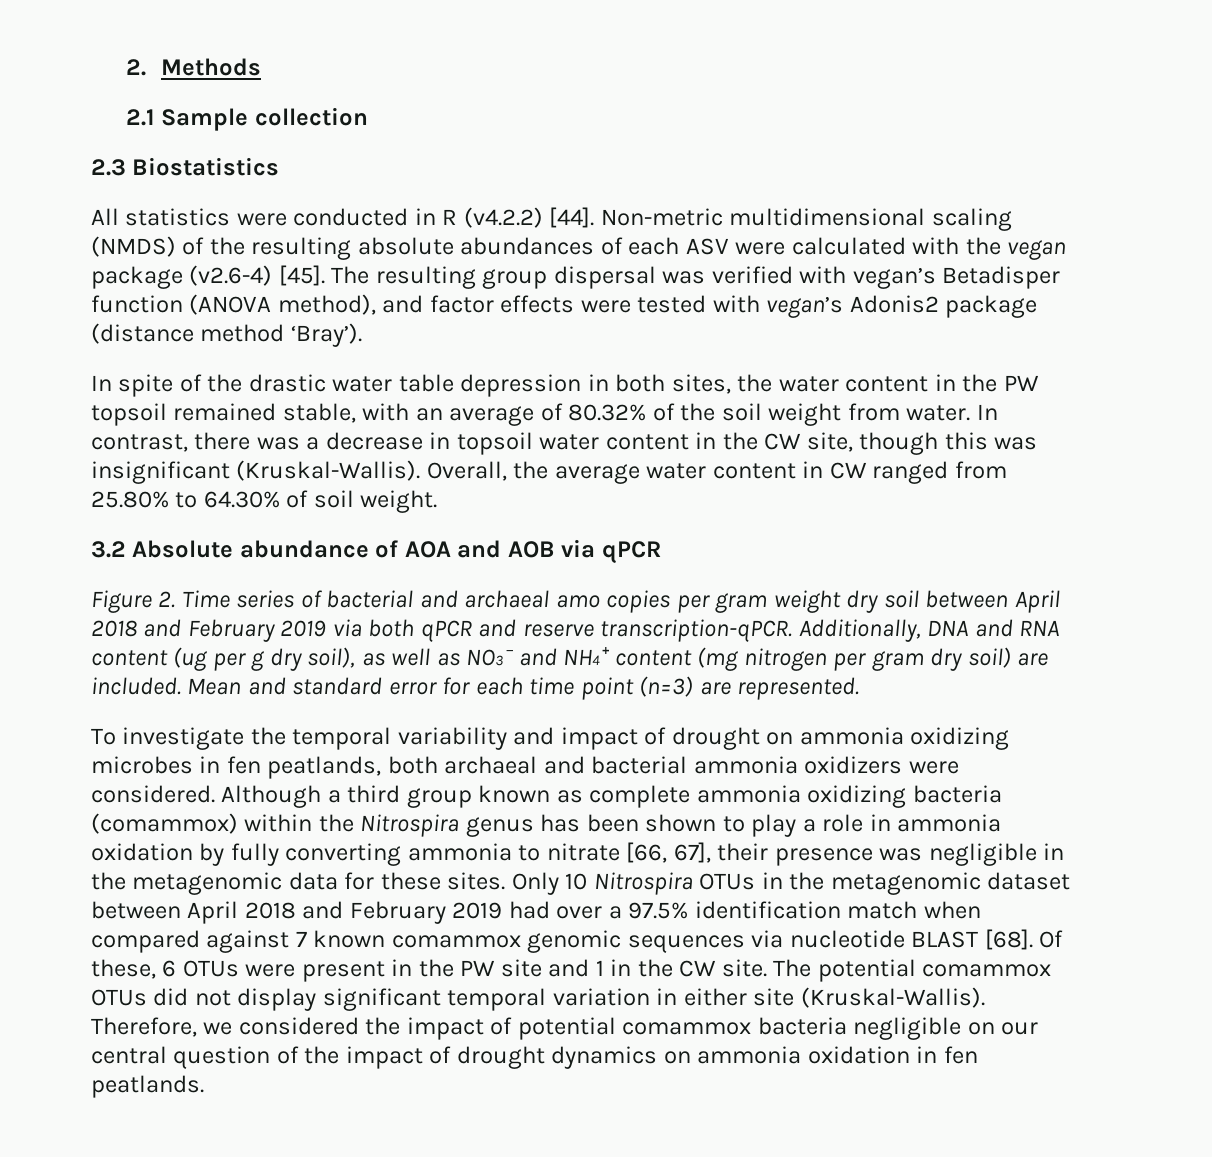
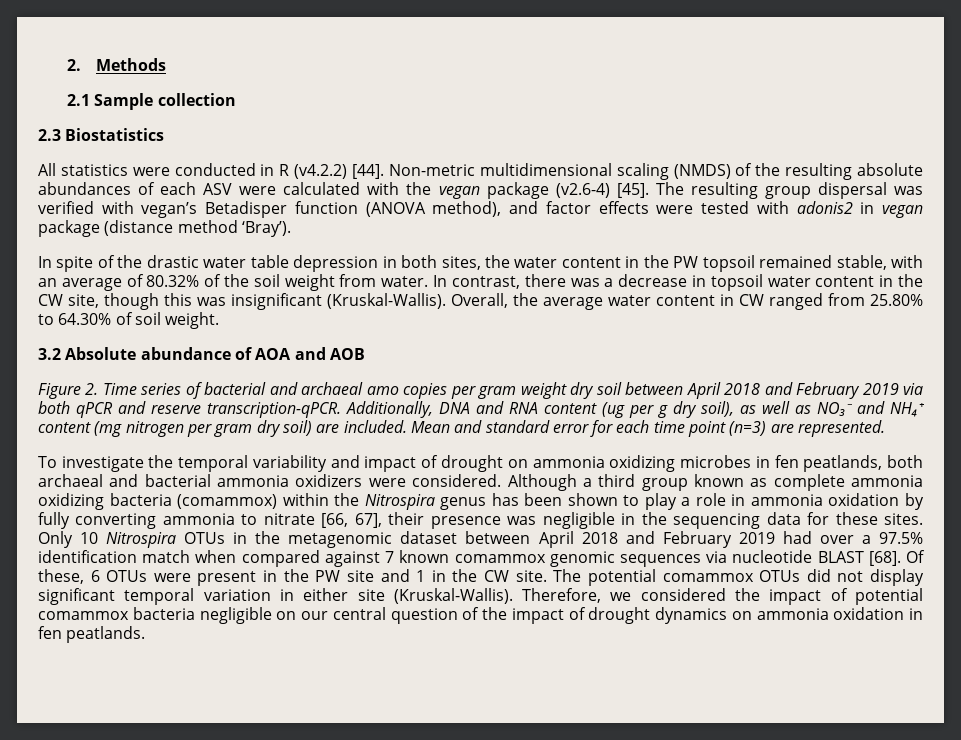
- The resulting group dispersal was verified with vegan’s Betadisper function (ANOVA method), and factor effects were tested with vegan’s Adonis2 package (distance method ‘Bray’).
+ The resulting group dispersal was verified with vegan’s Betadisper function (ANOVA method), and factor effects were tested with adonis2 in vegan package (distance method ‘Bray’).
- 3.2 Absolute abundance of AOA and AOB via qPCR
+ 3.2 Absolute abundance of AOA and AOB
- Although a third group known as complete ammonia oxidizing bacteria (comammox) within the Nitrospira genus has been shown to play a role in ammonia oxidation by fully converting ammonia to nitrate [66, 67], their presence was negligible in the metagenomic data for these sites.
+ Although a third group known as complete ammonia oxidizing bacteria (comammox) within the Nitrospira genus has been shown to play a role in ammonia oxidation by fully converting ammonia to nitrate [66, 67], their presence was negligible in the sequencing data for these sites.

